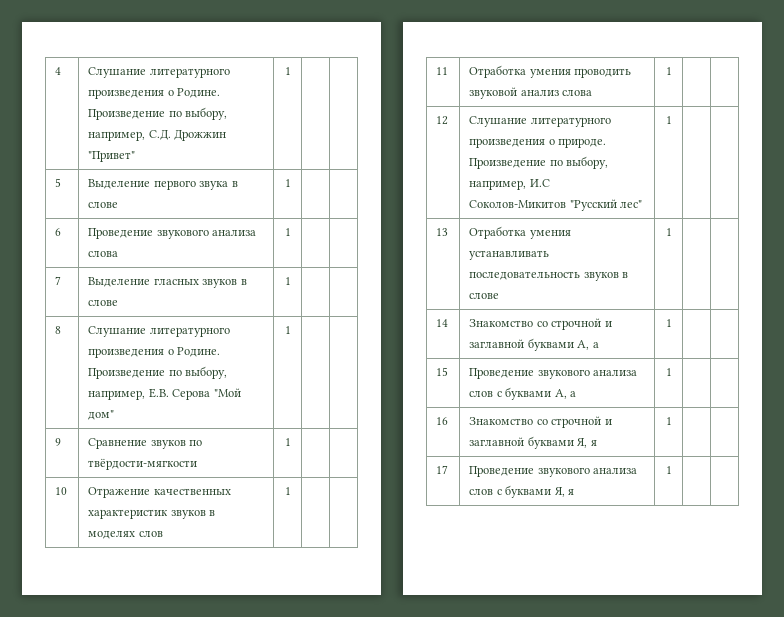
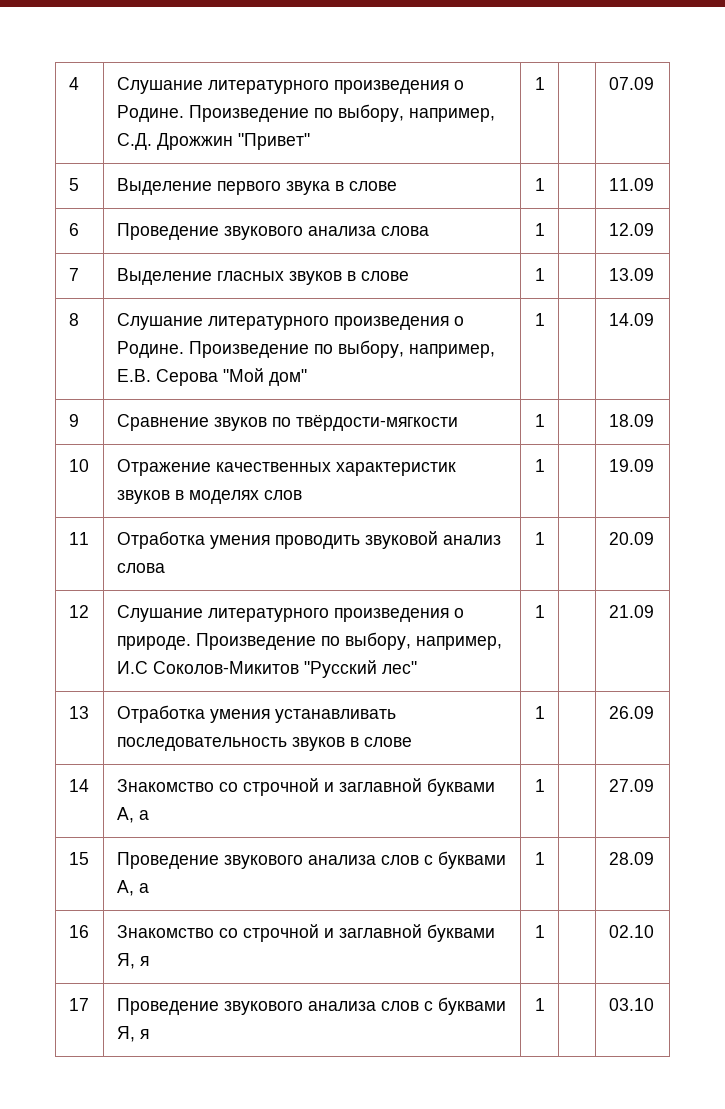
- 4 | Слушание литературного произведения о Родине. Произведение по выбору, например, С.Д. Дрожжин "Привет" | 1 | |
+ 4 | Слушание литературного произведения о Родине. Произведение по выбору, например, С.Д. Дрожжин "Привет" | 1 | | 07.09
- 5 | Выделение первого звука в слове | 1 | |
+ 5 | Выделение первого звука в слове | 1 | | 11.09
- 6 | Проведение звукового анализа слова | 1 | |
+ 6 | Проведение звукового анализа слова | 1 | | 12.09
- 7 | Выделение гласных звуков в слове | 1 | |
+ 7 | Выделение гласных звуков в слове | 1 | | 13.09
- 8 | Слушание литературного произведения о Родине. Произведение по выбору, например, Е.В. Серова "Мой дом" | 1 | |
+ 8 | Слушание литературного произведения о Родине. Произведение по выбору, например, Е.В. Серова "Мой дом" | 1 | | 14.09
- 9 | Сравнение звуков по твёрдости-мягкости | 1 | |
+ 9 | Сравнение звуков по твёрдости-мягкости | 1 | | 18.09
- 10 | Отражение качественных характеристик звуков в моделях слов | 1 | |
+ 10 | Отражение качественных характеристик звуков в моделях слов | 1 | | 19.09
- 11 | Отработка умения проводить звуковой анализ слова | 1 | |
+ 11 | Отработка умения проводить звуковой анализ слова | 1 | | 20.09
- 12 | Слушание литературного произведения о природе. Произведение по выбору, например, И.С Соколов-Микитов "Русский лес" | 1 | |
+ 12 | Слушание литературного произведения о природе. Произведение по выбору, например, И.С Соколов-Микитов "Русский лес" | 1 | | 21.09
- 13 | Отработка умения устанавливать последовательность звуков в слове | 1 | |
+ 13 | Отработка умения устанавливать последовательность звуков в слове | 1 | | 26.09
- 14 | Знакомство со строчной и заглавной буквами А, а | 1 | |
+ 14 | Знакомство со строчной и заглавной буквами А, а | 1 | | 27.09
- 15 | Проведение звукового анализа слов с буквами А, а | 1 | |
+ 15 | Проведение звукового анализа слов с буквами А, а | 1 | | 28.09
- 16 | Знакомство со строчной и заглавной буквами Я, я | 1 | |
+ 16 | Знакомство со строчной и заглавной буквами Я, я | 1 | | 02.10
- 17 | Проведение звукового анализа слов с буквами Я, я | 1 | |
+ 17 | Проведение звукового анализа слов с буквами Я, я | 1 | | 03.10

